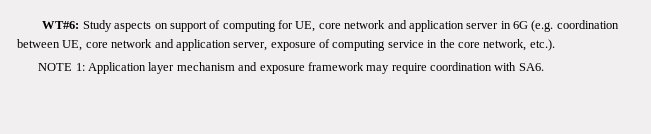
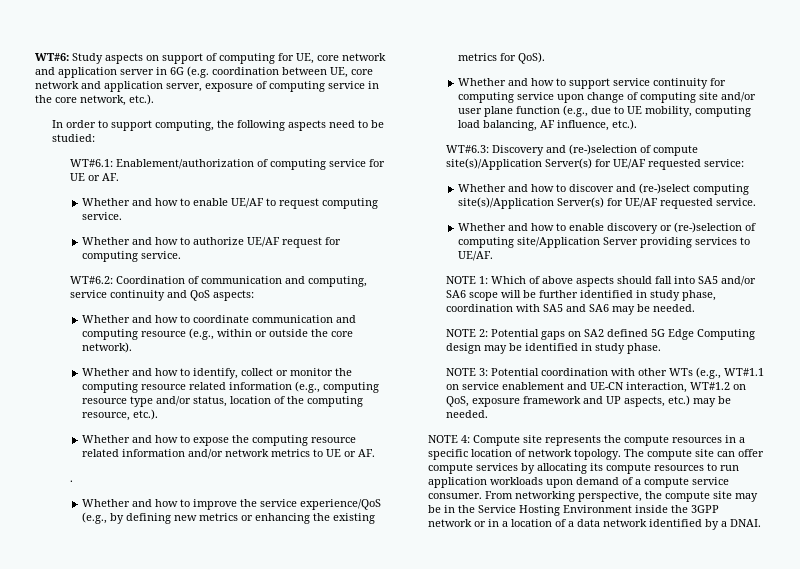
- NOTE 1: Application layer mechanism and exposure framework may require coordination with SA6.
+ In order to support computing, the following aspects need to be studied:
+ WT#6.1: Enablement/authorization of computing service for UE or AF.
+ Whether and how to enable UE/AF to request computing service.
+ Whether and how to authorize UE/AF request for computing service.
+ WT#6.2: Coordination of communication and computing, service continuity and QoS aspects:
+ Whether and how to coordinate communication and computing resource (e.g., within or outside the core network).
+ Whether and how to identify, collect or monitor the computing resource related information (e.g., computing resource type and/or status, location of the computing resource, etc.).
+ Whether and how to expose the computing resource related information and/or network metrics to UE or AF.
+ .
+ Whether and how to improve the service experience/QoS (e.g., by defining new metrics or enhancing the existing metrics for QoS).
+ Whether and how to support service continuity for computing service upon change of computing site and/or user plane function (e.g., due to UE mobility, computing load balancing, AF influence, etc.).
+ WT#6.3: Discovery and (re-)selection of compute site(s)/Application Server(s) for UE/AF requested service:
+ Whether and how to discover and (re-)select computing site(s)/Application Server(s) for UE/AF requested service.
+ Whether and how to enable discovery or (re-)selection of computing site/Application Server providing services to UE/AF.
+ NOTE 1: Which of above aspects should fall into SA5 and/or SA6 scope will be further identified in study phase, coordination with SA5 and SA6 may be needed.
+ NOTE 2: Potential gaps on SA2 defined 5G Edge Computing design may be identified in study phase.
+ NOTE 3: Potential coordination with other WTs (e.g., WT#1.1 on service enablement and UE-CN interaction, WT#1.2 on QoS, exposure framework and UP aspects, etc.) may be needed.
+ NOTE 4: Compute site represents the compute resources in a specific location of network topology. The compute site can offer compute services by allocating its compute resources to run application workloads upon demand of a compute service consumer. From networking perspective, the compute site may be in the Service Hosting Environment inside the 3GPP network or in a location of a data network identified by a DNAI.

